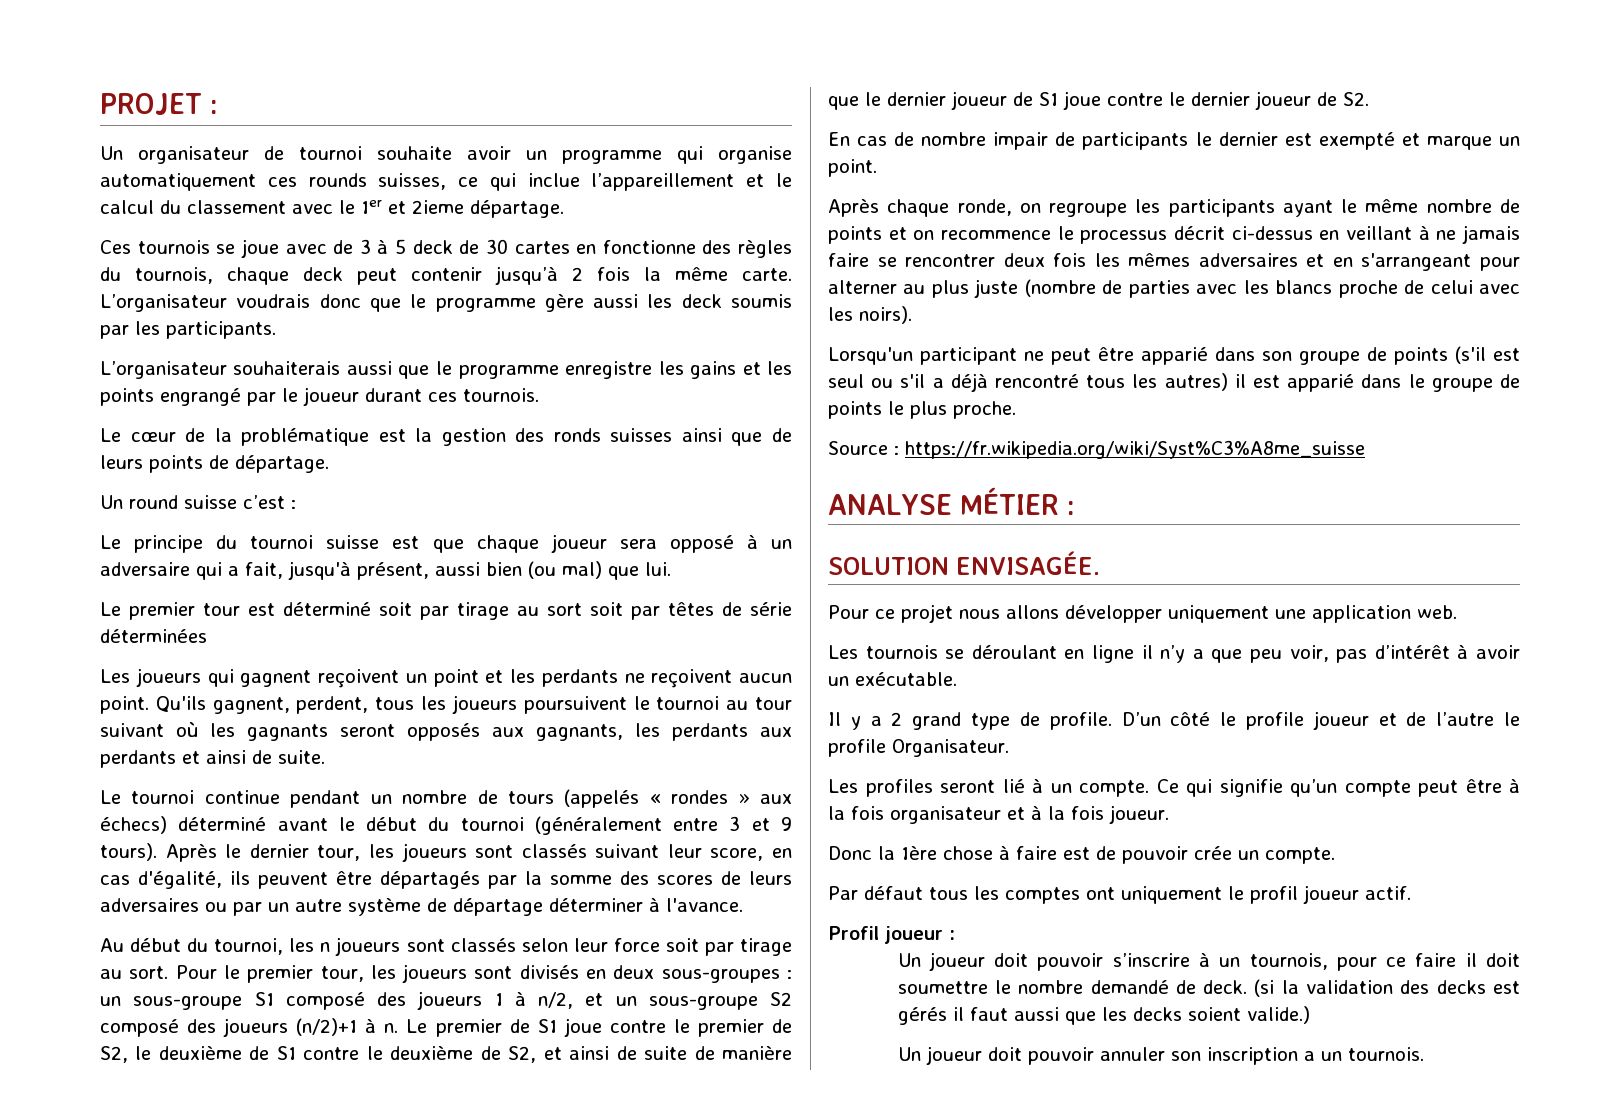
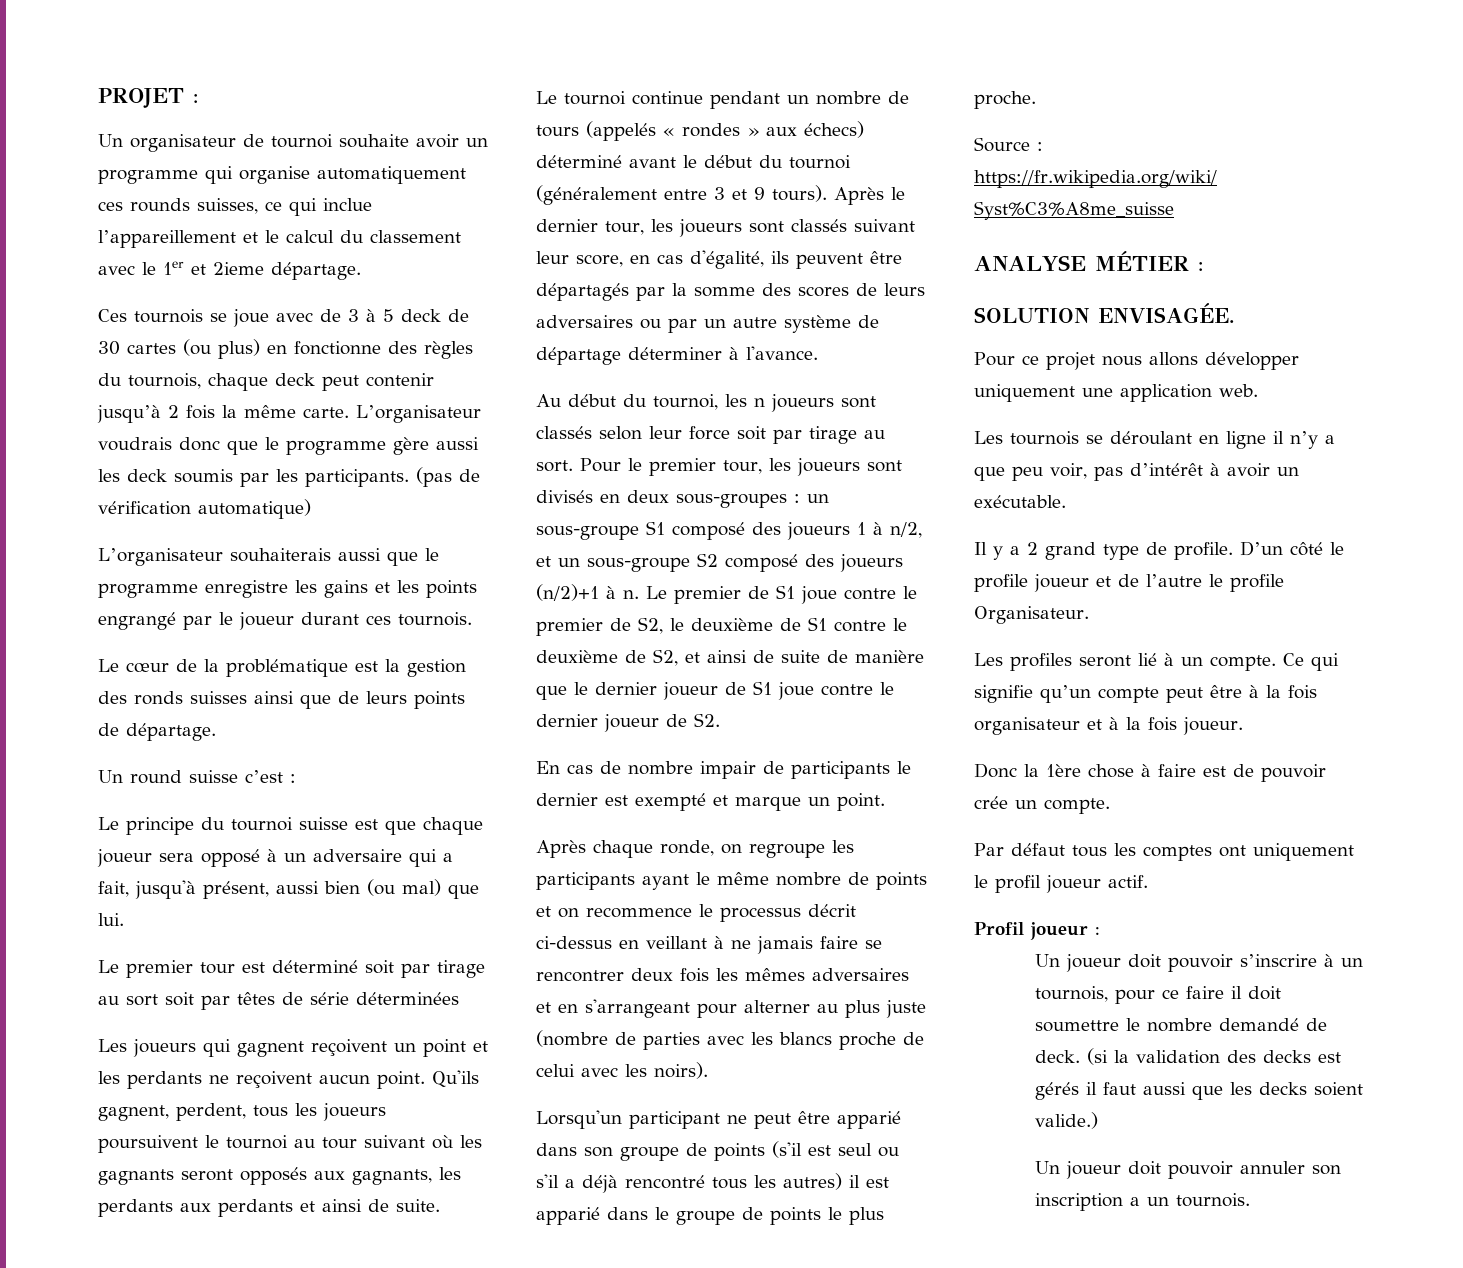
- Ces tournois se joue avec de 3 à 5 deck de 30 cartes en fonctionne des règles du tournois, chaque deck peut contenir jusqu’à 2 fois la même carte.
+ Ces tournois se joue avec de 3 à 5 deck de 30 cartes (ou plus) en fonctionne des règles du tournois, chaque deck peut contenir jusqu’à 2 fois la même carte.
+ (pas de vérification automatique)

